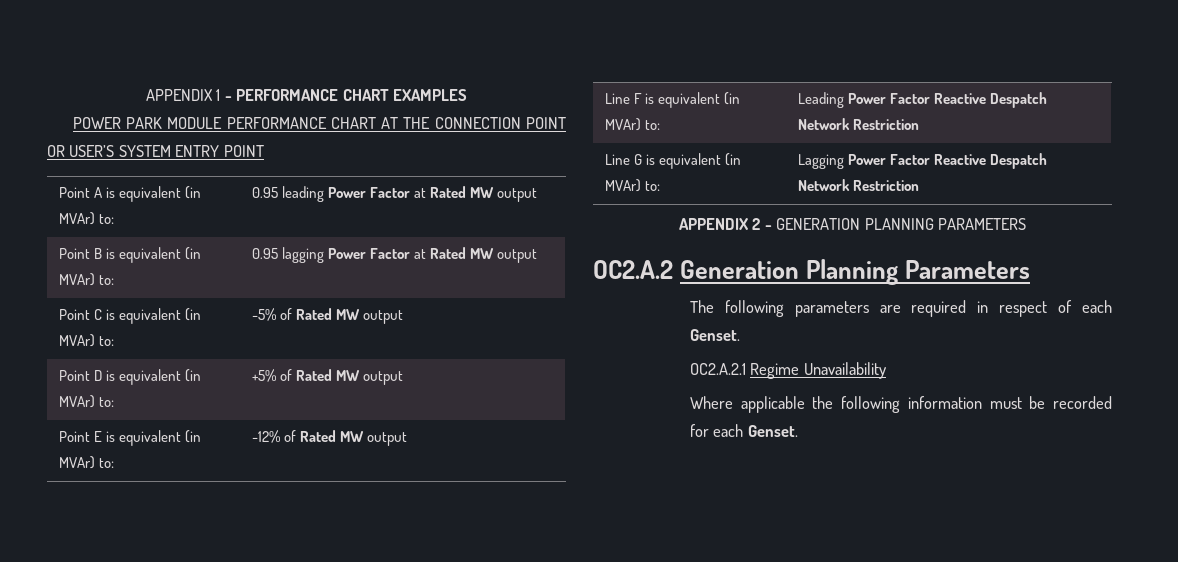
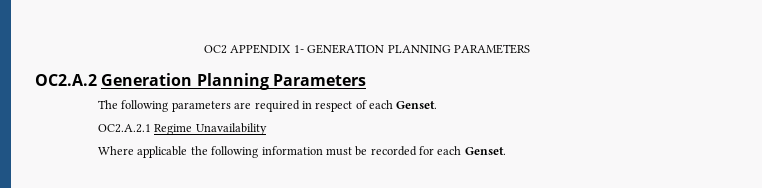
- APPENDIX 1 - PERFORMANCE CHART EXAMPLES
- POWER PARK MODULE PERFORMANCE CHART AT THE CONNECTION POINT OR USER’S SYSTEM ENTRY POINT
- Point A is equivalent (in MVAr) to: | 0.95 leading Power Factor at Rated MW output
- Point B is equivalent (in MVAr) to: | 0.95 lagging Power Factor at Rated MW output
- Point C is equivalent (in MVAr) to: | -5% of Rated MW output
- Point D is equivalent (in MVAr) to: | +5% of Rated MW output
- Point E is equivalent (in MVAr) to: | -12% of Rated MW output
- Line F is equivalent (in MVAr) to: | Leading Power Factor Reactive Despatch Network Restriction
- Line G is equivalent (in MVAr) to: | Lagging Power Factor Reactive Despatch Network Restriction
- APPENDIX 2 - GENERATION PLANNING PARAMETERS
+ OC2 APPENDIX 1- GENERATION PLANNING PARAMETERS

